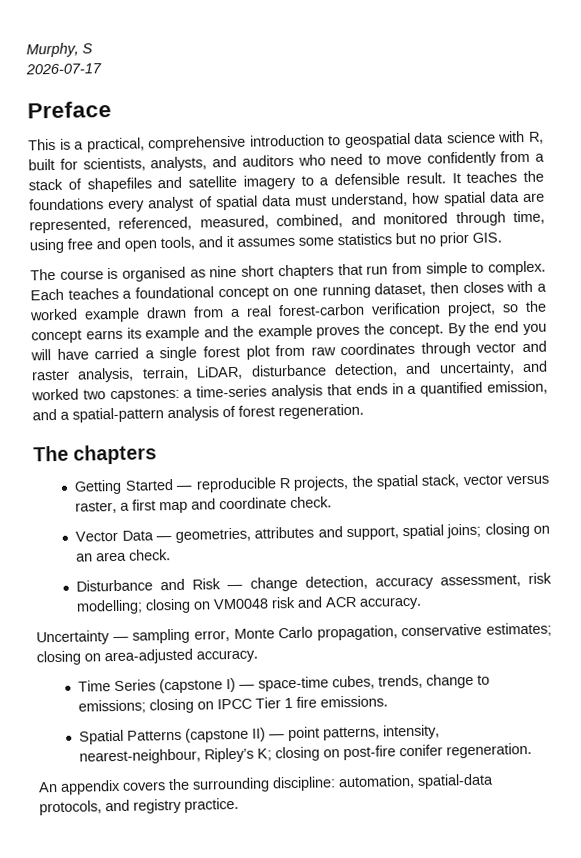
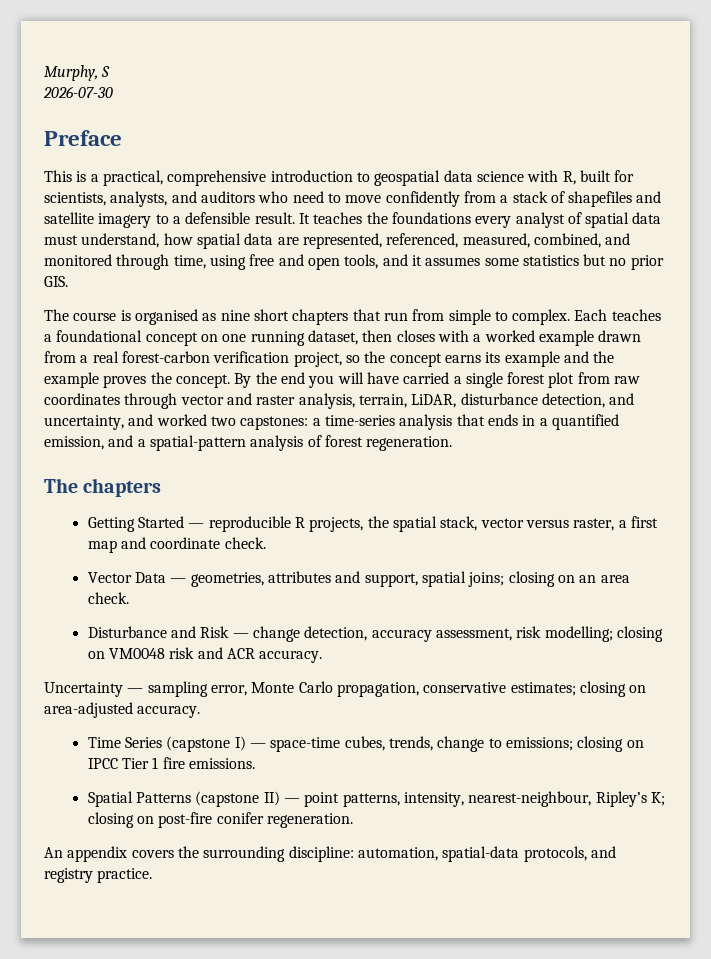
- 2026-07-17
+ 2026-07-30

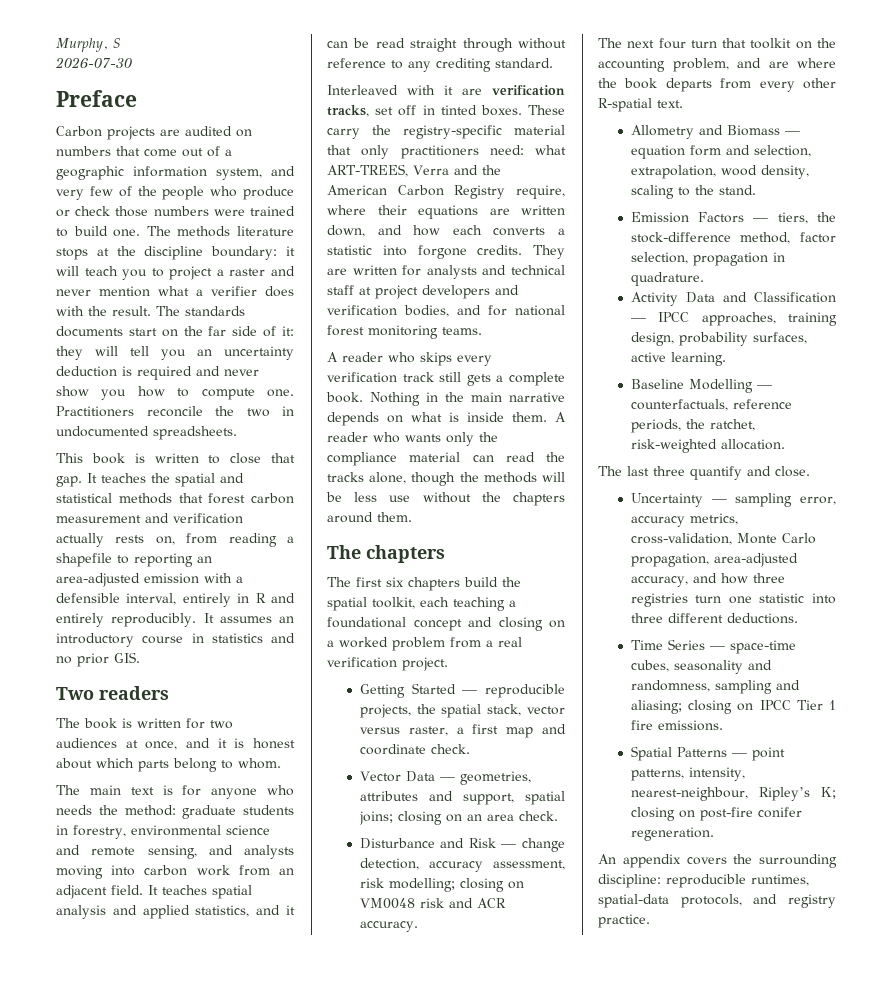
- This is a practical, comprehensive introduction to geospatial data science with R, built for scientists, analysts, and auditors who need to move confidently from a stack of shapefiles and satellite imagery to a defensible result. It teaches the foundations every analyst of spatial data must understand, how spatial data are represented, referenced, measured, combined, and monitored through time, using free and open tools, and it assumes some statistics but no prior GIS.
+ Carbon projects are audited on numbers that come out of a geographic information system, and very few of the people who produce or check those numbers were trained to build one. The methods literature stops at the discipline boundary: it will teach you to project a raster and never mention what a verifier does with the result. The standards documents start on the far side of it: they will tell you an uncertainty deduction is required and never show you how to compute one. Practitioners reconcile the two in undocumented spreadsheets.
+ This book is written to close that gap. It teaches the spatial and statistical methods that forest carbon measurement and verification actually rests on, from reading a shapefile to reporting an area-adjusted emission with a defensible interval, entirely in R and entirely reproducibly. It assumes an introductory course in statistics and no prior GIS.
- The course is organised as nine short chapters that run from simple to complex. Each teaches a foundational concept on one running dataset, then closes with a worked example drawn from a real forest-carbon verification project, so the concept earns its example and the example proves the concept. By the end you will have carried a single forest plot from raw coordinates through vector and raster analysis, terrain, LiDAR, disturbance detection, and uncertainty, and worked two capstones: a time-series analysis that ends in a quantified emission, and a spatial-pattern analysis of forest regeneration.
+ Two readers
+ The book is written for two audiences at once, and it is honest about which parts belong to whom.
+ The main text is for anyone who needs the method: graduate students in forestry, environmental science and remote sensing, and analysts moving into carbon work from an adjacent field. It teaches spatial analysis and applied statistics, and it can be read straight through without reference to any crediting standard.
+ Interleaved with it are verification tracks, set off in tinted boxes. These carry the registry-specific material that only practitioners need: what ART-TREES, Verra and the American Carbon Registry require, where their equations are written down, and how each converts a statistic into forgone credits. They are written for analysts and technical staff at project developers and verification bodies, and for national forest monitoring teams.
+ A reader who skips every verification track still gets a complete book. Nothing in the main narrative depends on what is inside them. A reader who wants only the compliance material can read the tracks alone, though the methods will be less use without the chapters around them.
  The chapters
+ The first six chapters build the spatial toolkit, each teaching a foundational concept and closing on a worked problem from a real verification project.
- Getting Started — reproducible R projects, the spatial stack, vector versus raster, a first map and coordinate check.
+ Getting Started — reproducible projects, the spatial stack, vector versus raster, a first map and coordinate check.
- Uncertainty — sampling error, Monte Carlo propagation, conservative estimates; closing on area-adjusted accuracy.
+ The next four turn that toolkit on the accounting problem, and are where the book departs from every other R-spatial text.
+ Allometry and Biomass — equation form and selection, extrapolation, wood density, scaling to the stand.
+ Emission Factors — tiers, the stock-difference method, factor selection, propagation in quadrature.
+ Activity Data and Classification — IPCC approaches, training design, probability surfaces, active learning.
+ Baseline Modelling — counterfactuals, reference periods, the ratchet, risk-weighted allocation.
+ The last three quantify and close.
+ Uncertainty — sampling error, accuracy metrics, cross-validation, Monte Carlo propagation, area-adjusted accuracy, and how three registries turn one statistic into three different deductions.
- Time Series (capstone I) — space-time cubes, trends, change to emissions; closing on IPCC Tier 1 fire emissions.
+ Time Series — space-time cubes, seasonality and randomness, sampling and aliasing; closing on IPCC Tier 1 fire emissions.
- Spatial Patterns (capstone II) — point patterns, intensity, nearest-neighbour, Ripley’s K; closing on post-fire conifer regeneration.
+ Spatial Patterns — point patterns, intensity, nearest-neighbour, Ripley’s K; closing on post-fire conifer regeneration.
- An appendix covers the surrounding discipline: automation, spatial-data protocols, and registry practice.
+ An appendix covers the surrounding discipline: reproducible runtimes, spatial-data protocols, and registry practice.

